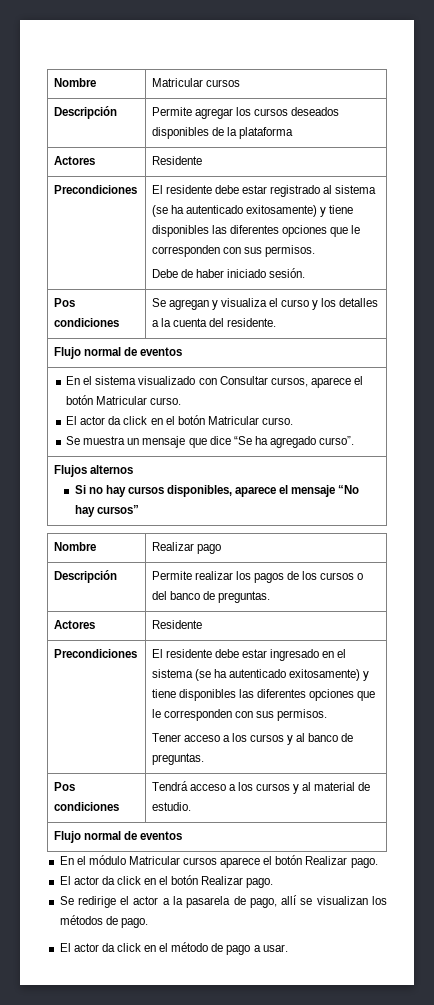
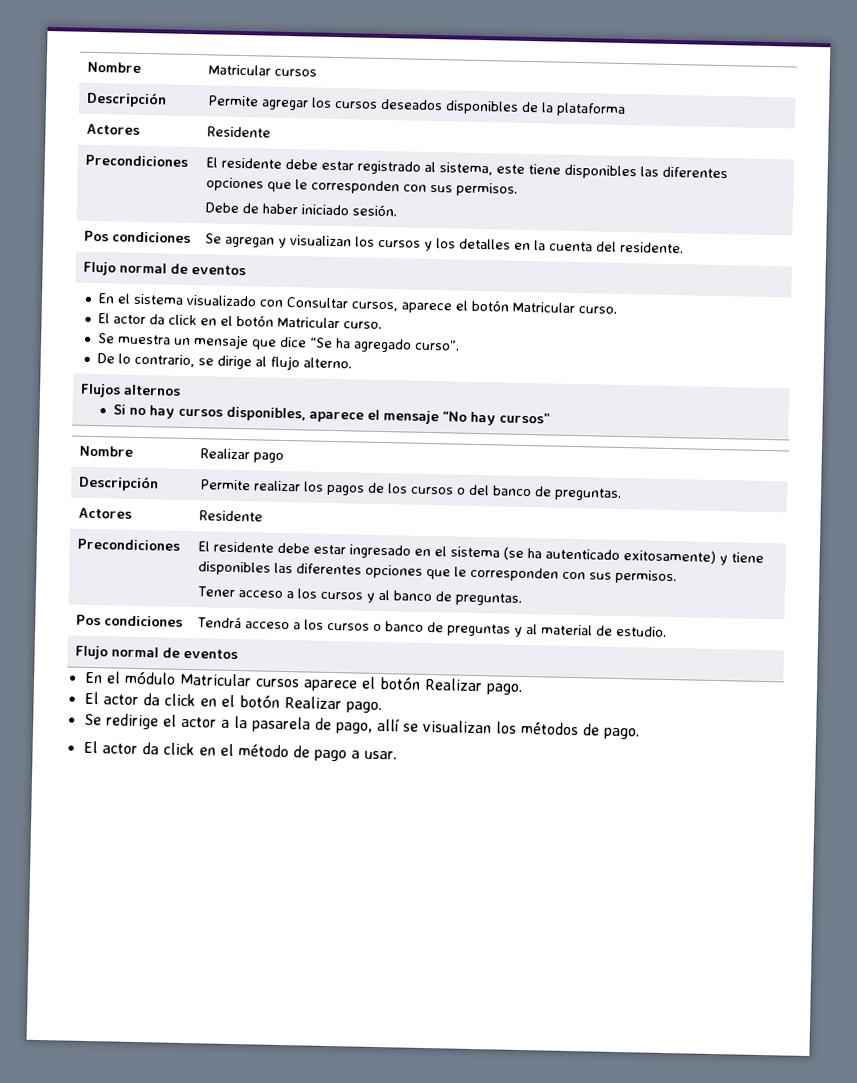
- Precondiciones | El residente debe estar registrado al sistema (se ha autenticado exitosamente) y tiene disponibles las diferentes opciones que le corresponden con sus permisos.
+ Precondiciones | El residente debe estar registrado al sistema, este tiene disponibles las diferentes opciones que le corresponden con sus permisos.
- Pos condiciones | Se agregan y visualiza el curso y los detalles a la cuenta del residente.
+ Pos condiciones | Se agregan y visualizan los cursos y los detalles en la cuenta del residente.
  En el sistema visualizado con Consultar cursos, aparece el botón Matricular curso.
  El actor da click en el botón Matricular curso.
  Se muestra un mensaje que dice “Se ha agregado curso”.
+ De lo contrario, se dirige al flujo alterno.
- Pos condiciones | Tendrá acceso a los cursos y al material de estudio.
+ Pos condiciones | Tendrá acceso a los cursos o banco de preguntas y al material de estudio.

